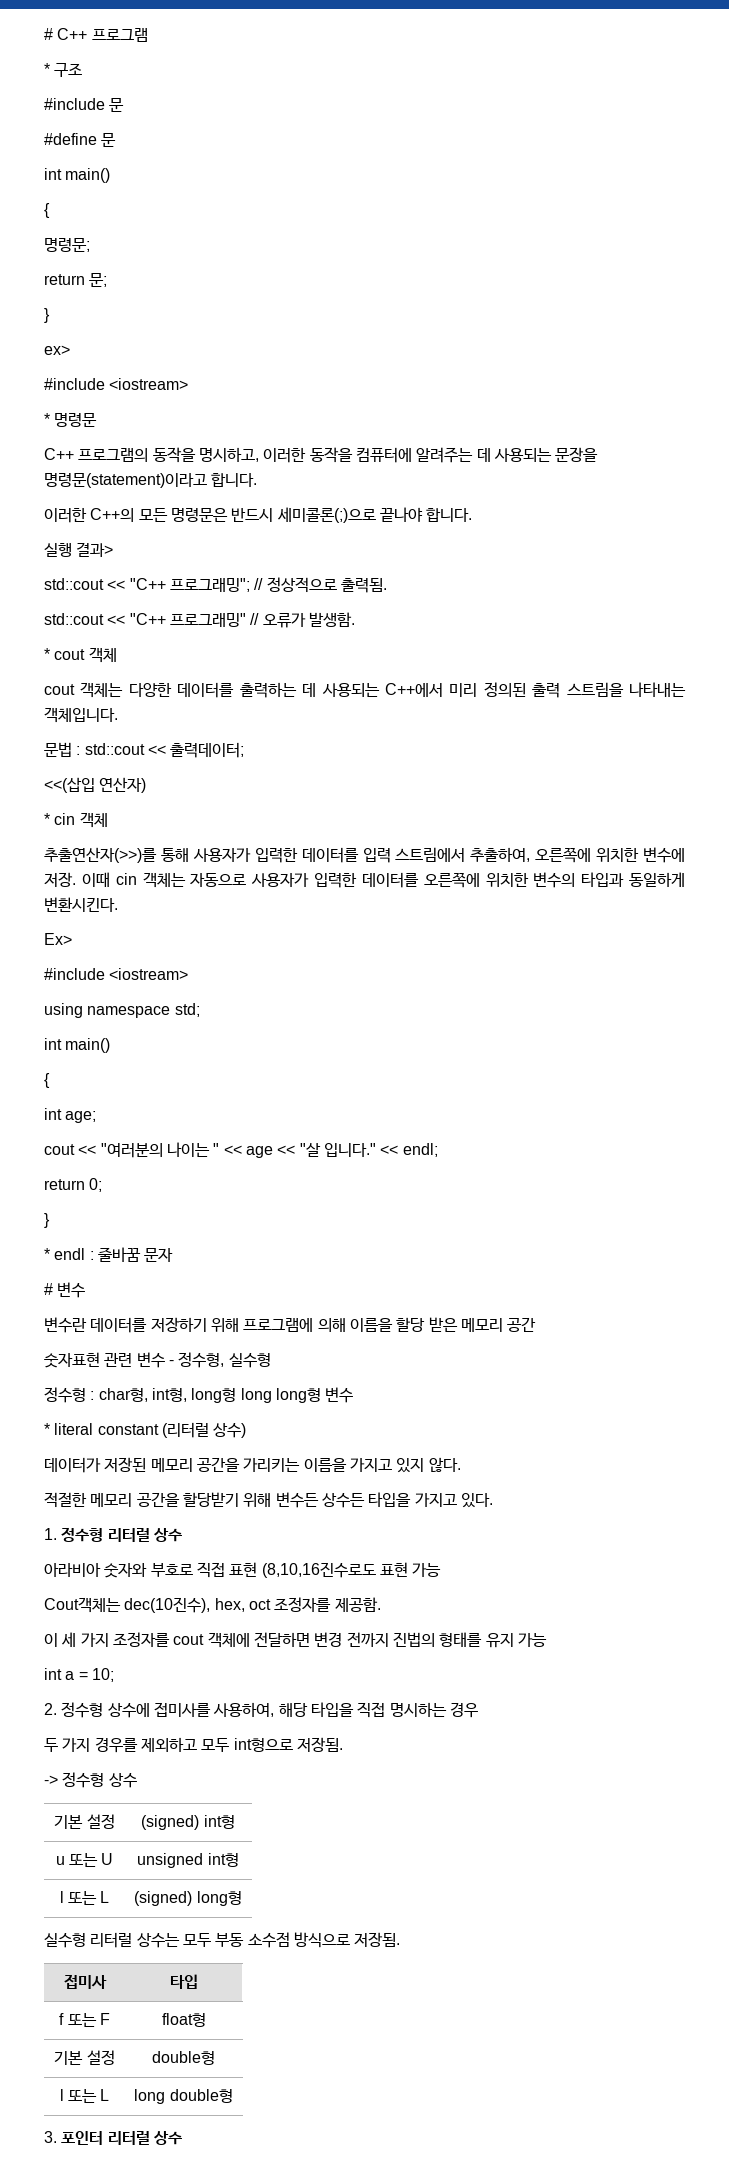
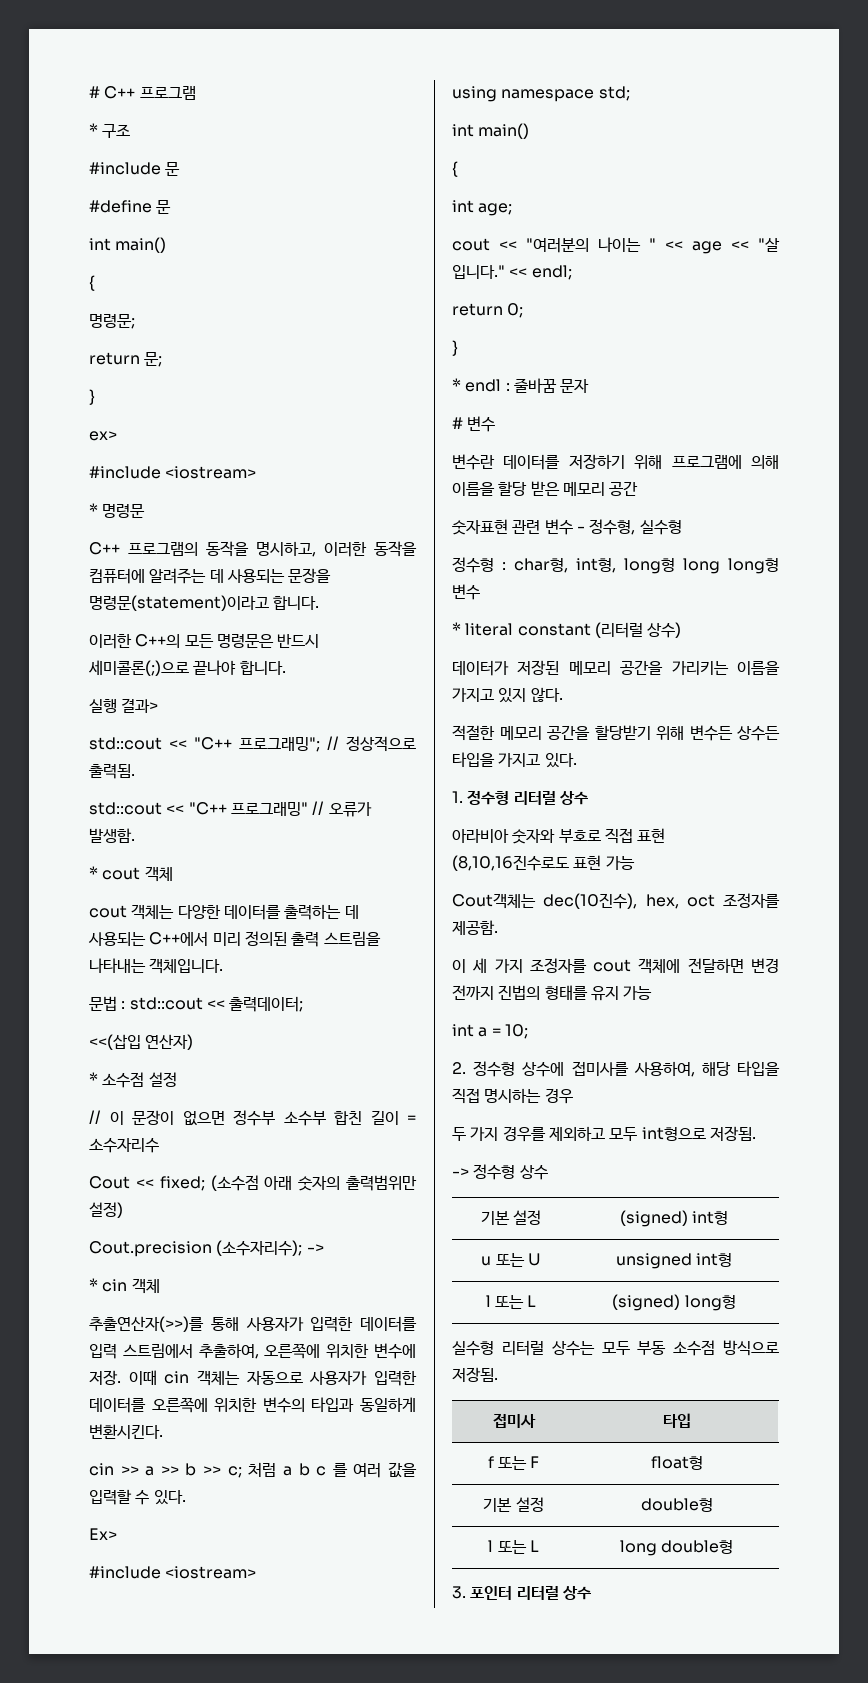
+ * 소수점 설정
+ // 이 문장이 없으면 정수부 소수부 합친 길이 = 소수자리수
+ Cout << fixed; (소수점 아래 숫자의 출력범위만 설정)
+ Cout.precision (소수자리수); ->
+ cin >> a >> b >> c; 처럼 a b c 를 여러 값을 입력할 수 있다.

